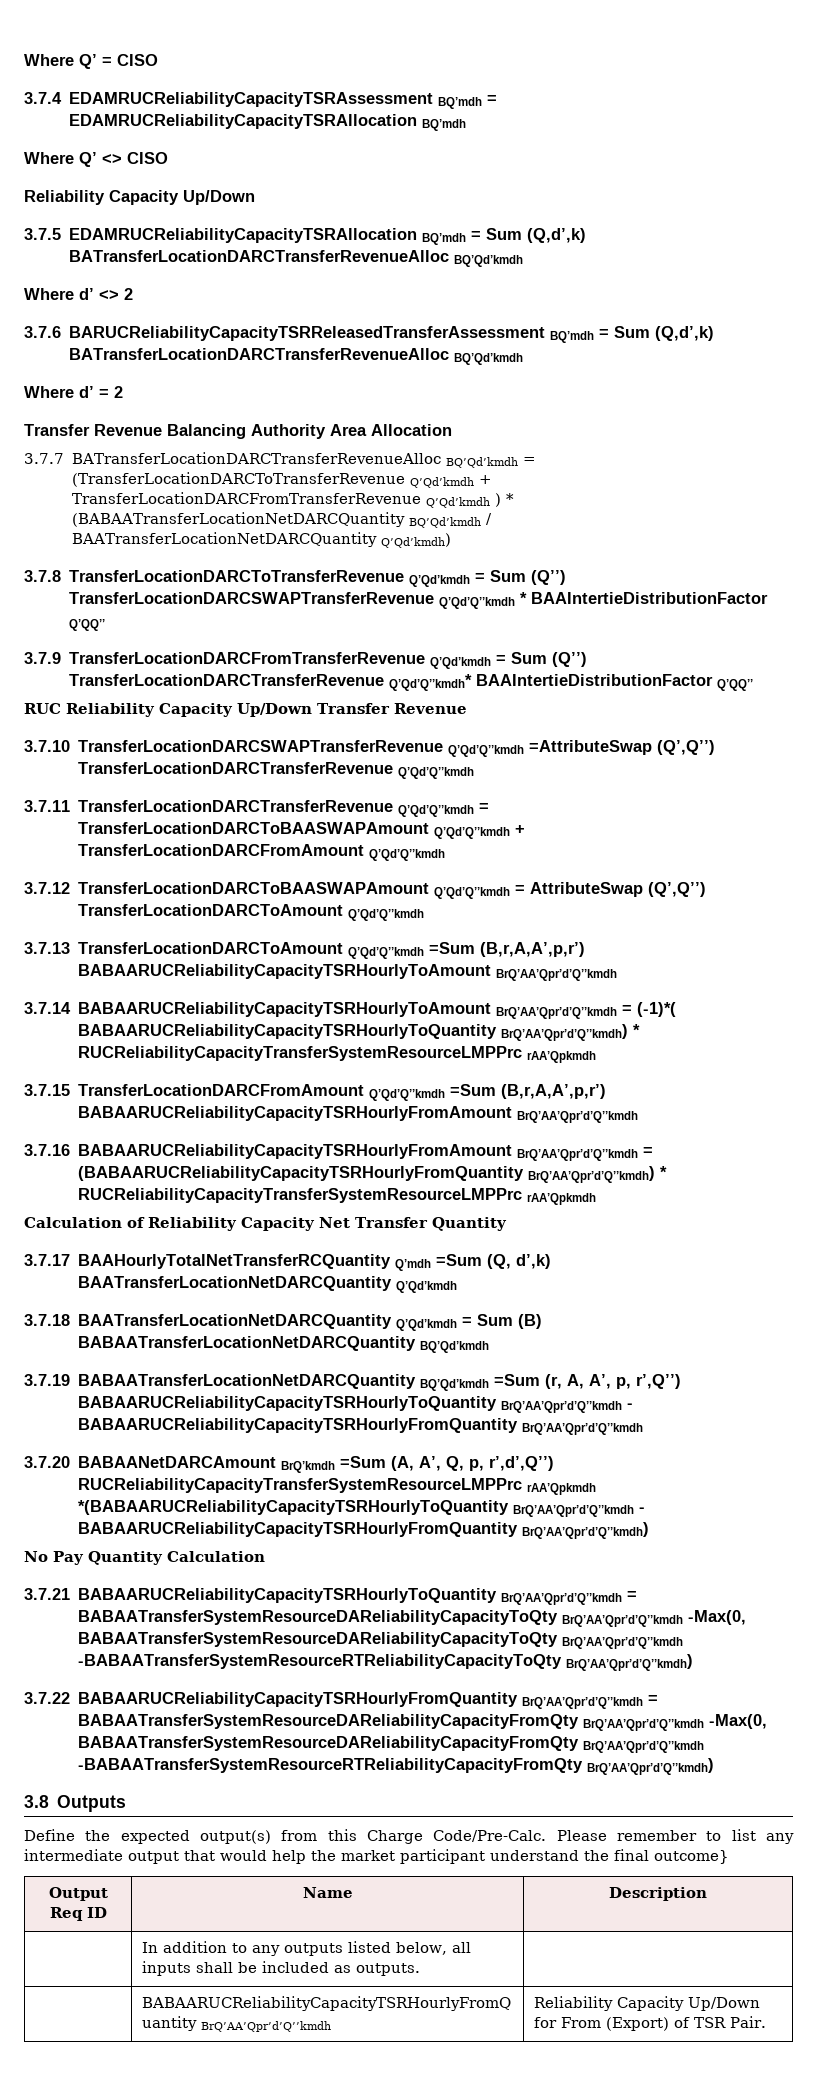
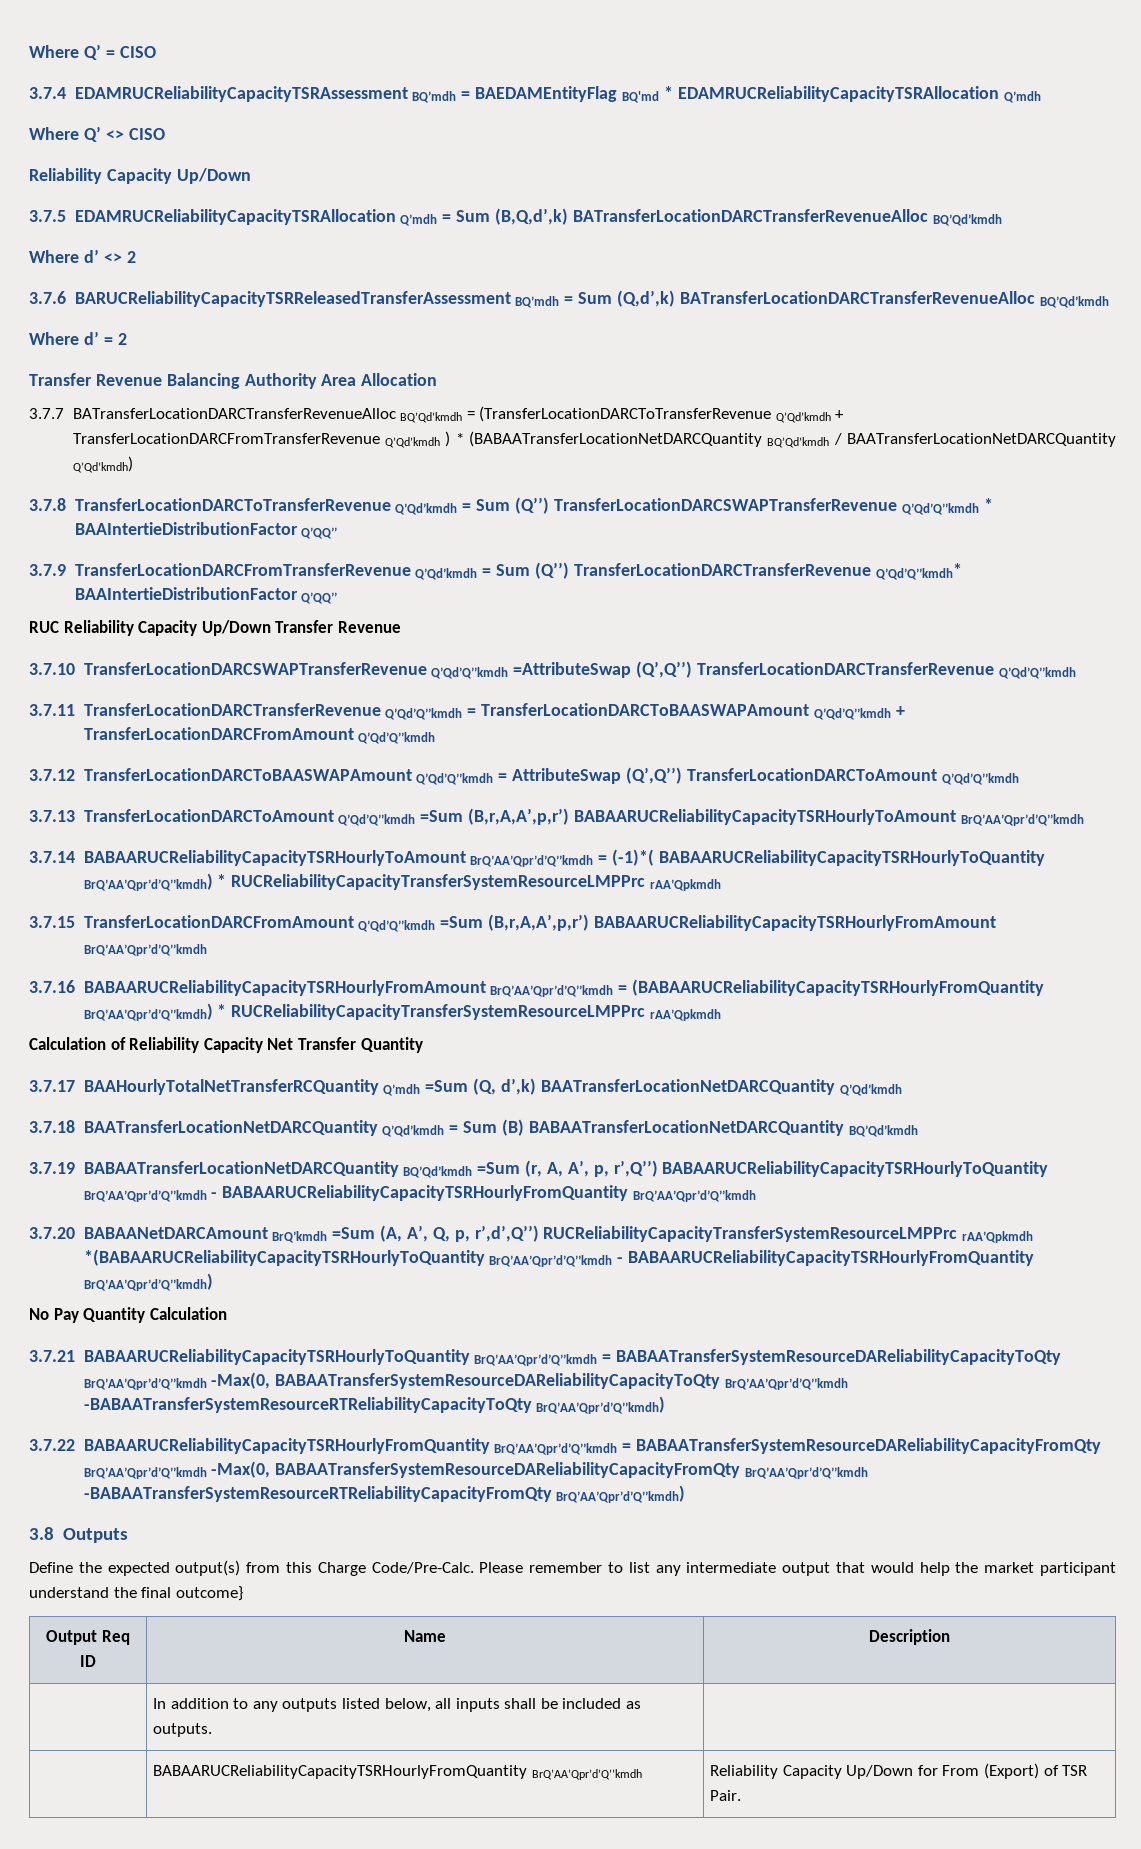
- 3.7.4 EDAMRUCReliabilityCapacityTSRAssessment BQ’mdh = EDAMRUCReliabilityCapacityTSRAllocation BQ’mdh
+ 3.7.4 EDAMRUCReliabilityCapacityTSRAssessment BQ’mdh = BAEDAMEntityFlag BQ'md * EDAMRUCReliabilityCapacityTSRAllocation Q’mdh
- 3.7.5 EDAMRUCReliabilityCapacityTSRAllocation BQ’mdh = Sum (Q,d’,k) BATransferLocationDARCTransferRevenueAlloc BQ’Qd’kmdh
+ 3.7.5 EDAMRUCReliabilityCapacityTSRAllocation Q’mdh = Sum (B,Q,d’,k) BATransferLocationDARCTransferRevenueAlloc BQ’Qd’kmdh

